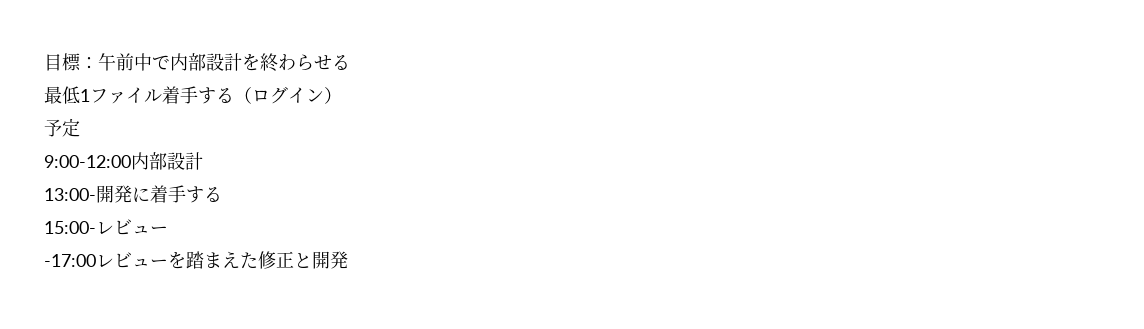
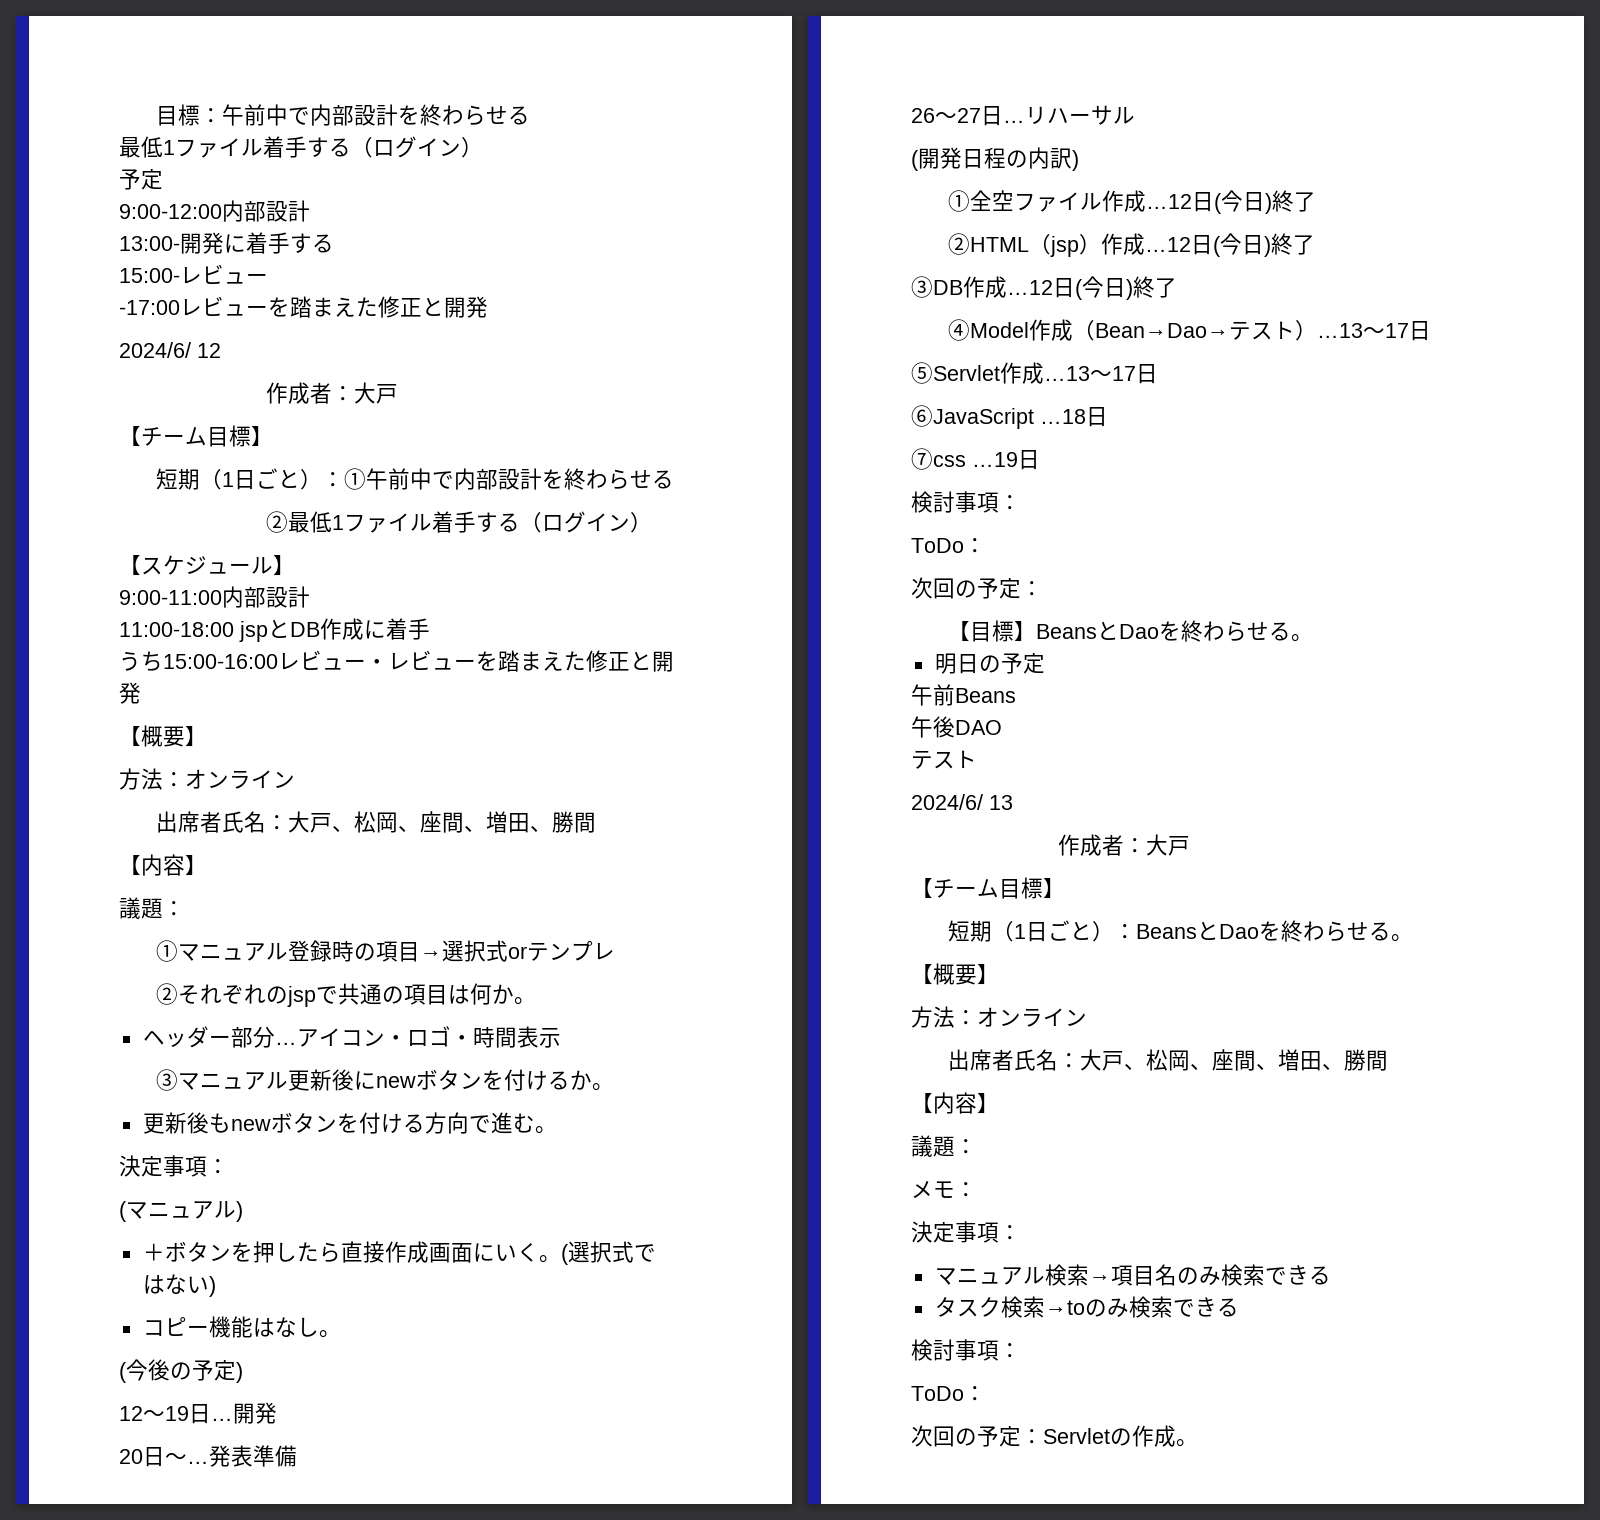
+ 2024/6/ 12
+ 作成者：大戸
+ 【チーム目標】
+ 短期（1日ごと）：①午前中で内部設計を終わらせる
+ ②最低1ファイル着手する（ログイン）
+ 【スケジュール】
+ 9:00-11:00内部設計
+ 11:00-18:00 jspとDB作成に着手
+ うち15:00-16:00レビュー・レビューを踏まえた修正と開発
+ 【概要】
+ 方法：オンライン
+ 出席者氏名：大戸、松岡、座間、増田、勝間
+ 【内容】
+ 議題：
+ ①マニュアル登録時の項目→選択式orテンプレ
+ ②それぞれのjspで共通の項目は何か。
+ ヘッダー部分…アイコン・ロゴ・時間表示
+ ③マニュアル更新後にnewボタンを付けるか。
+ 更新後もnewボタンを付ける方向で進む。
+ 決定事項：
+ (マニュアル)
+ ＋ボタンを押したら直接作成画面にいく。(選択式ではない)
+ コピー機能はなし。
+ (今後の予定)
+ 12～19日…開発
+ 20日～…発表準備
+ 26～27日…リハーサル
+ (開発日程の内訳)
+ ①全空ファイル作成…12日(今日)終了
+ ②HTML（jsp）作成…12日(今日)終了
+ ③DB作成…12日(今日)終了
+ ④Model作成（Bean→Dao→テスト）…13～17日
+ ⑤Servlet作成…13～17日
+ ⑥JavaScript …18日
+ ⑦css …19日
+ 検討事項：
+ ToDo：
+ 次回の予定：
+ 【目標】BeansとDaoを終わらせる。
+ 明日の予定
+ 午前Beans
+ 午後DAO
+ テスト
+ 2024/6/ 13
+ 作成者：大戸
+ 【チーム目標】
+ 短期（1日ごと）：BeansとDaoを終わらせる。
+ 【概要】
+ 方法：オンライン
+ 出席者氏名：大戸、松岡、座間、増田、勝間
+ 【内容】
+ 議題：
+ メモ：
+ 決定事項：
+ マニュアル検索→項目名のみ検索できる
+ タスク検索→toのみ検索できる
+ 検討事項：
+ ToDo：
+ 次回の予定：Servletの作成。

